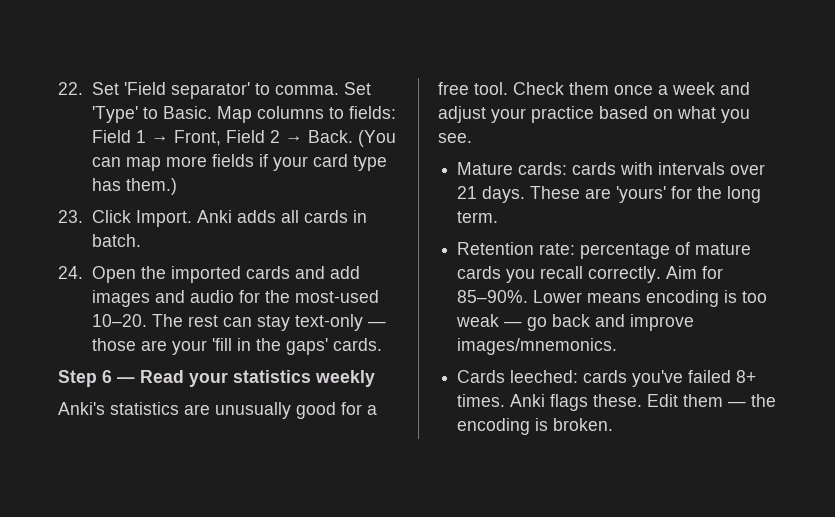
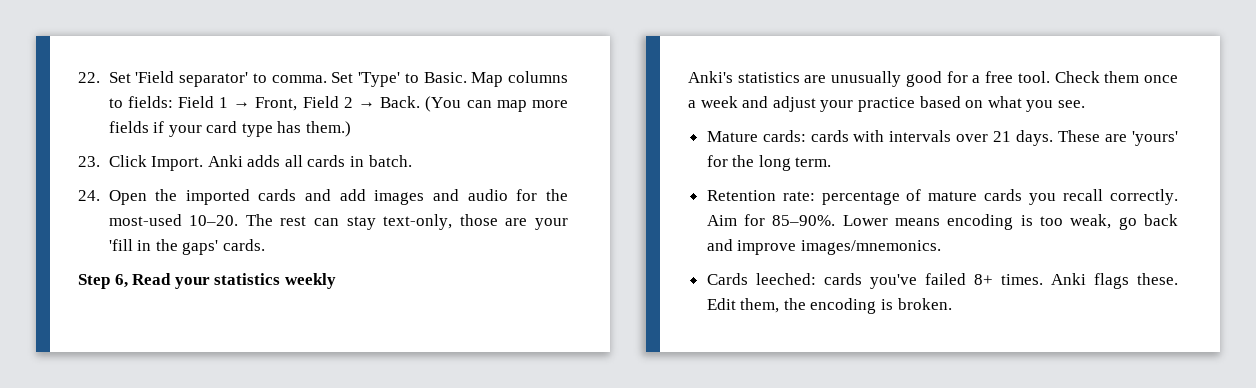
- The rest can stay text-only — those are your 'fill in the gaps' cards.
+ The rest can stay text-only, those are your 'fill in the gaps' cards.
- Step 6 — Read your statistics weekly
+ Step 6, Read your statistics weekly
- Lower means encoding is too weak — go back and improve images/mnemonics.
+ Lower means encoding is too weak, go back and improve images/mnemonics.
- Edit them — the encoding is broken.
+ Edit them, the encoding is broken.

